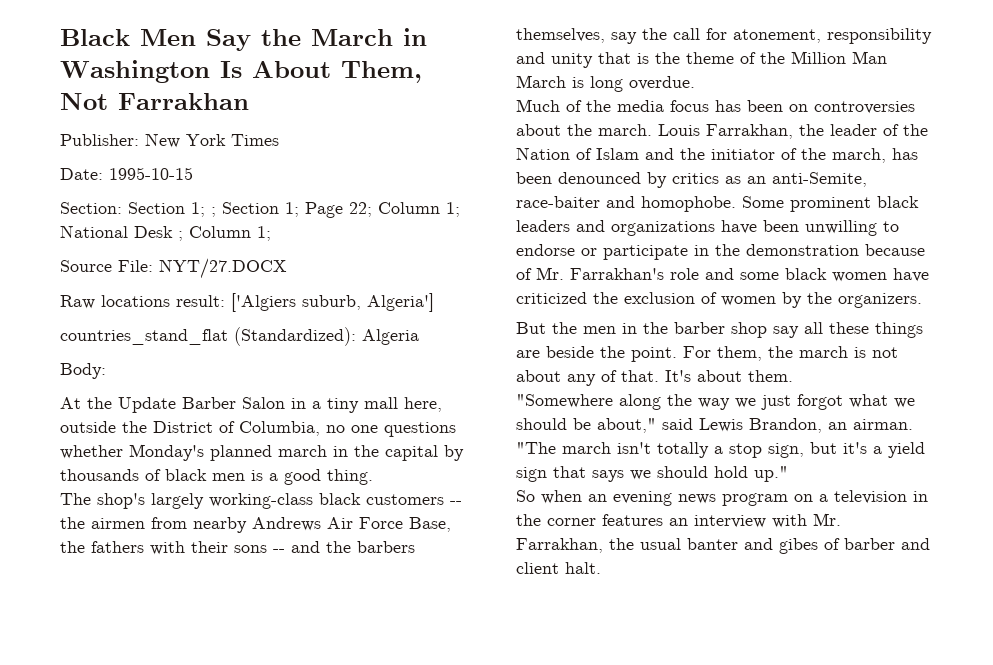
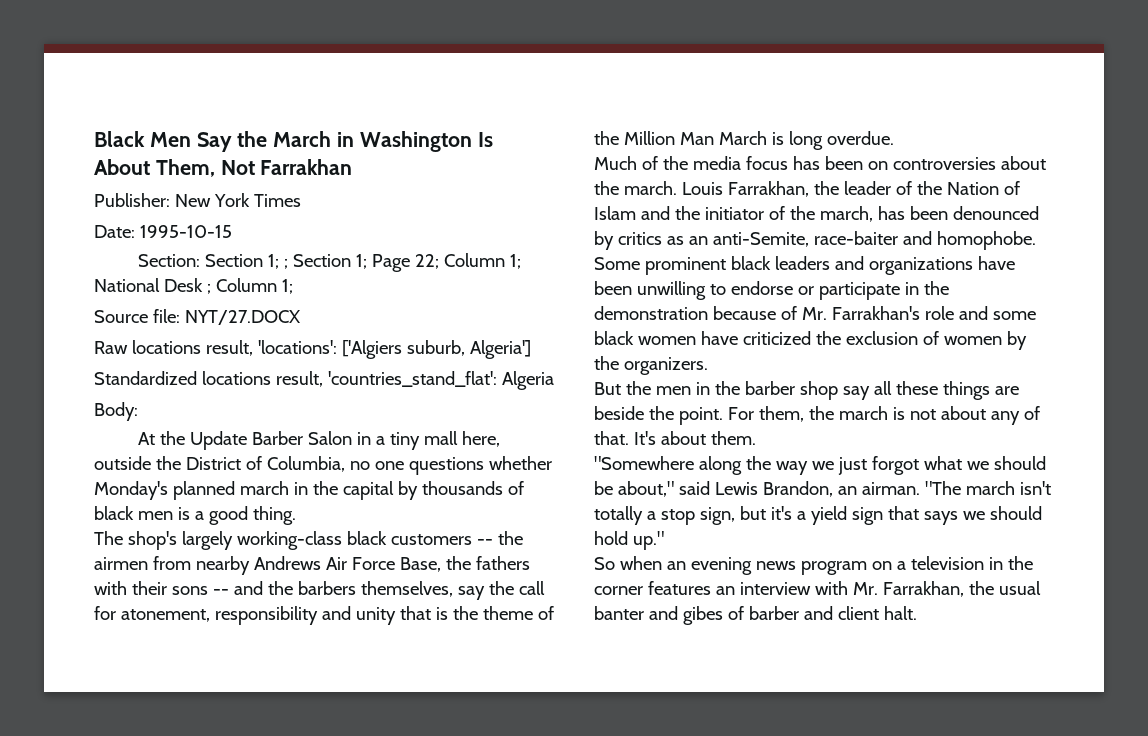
- Source File: NYT/27.DOCX
+ Source file: NYT/27.DOCX
- Raw locations result: ['Algiers suburb, Algeria']
+ Raw locations result, 'locations': ['Algiers suburb, Algeria']
- countries_stand_flat (Standardized): Algeria
+ Standardized locations result, 'countries_stand_flat': Algeria

